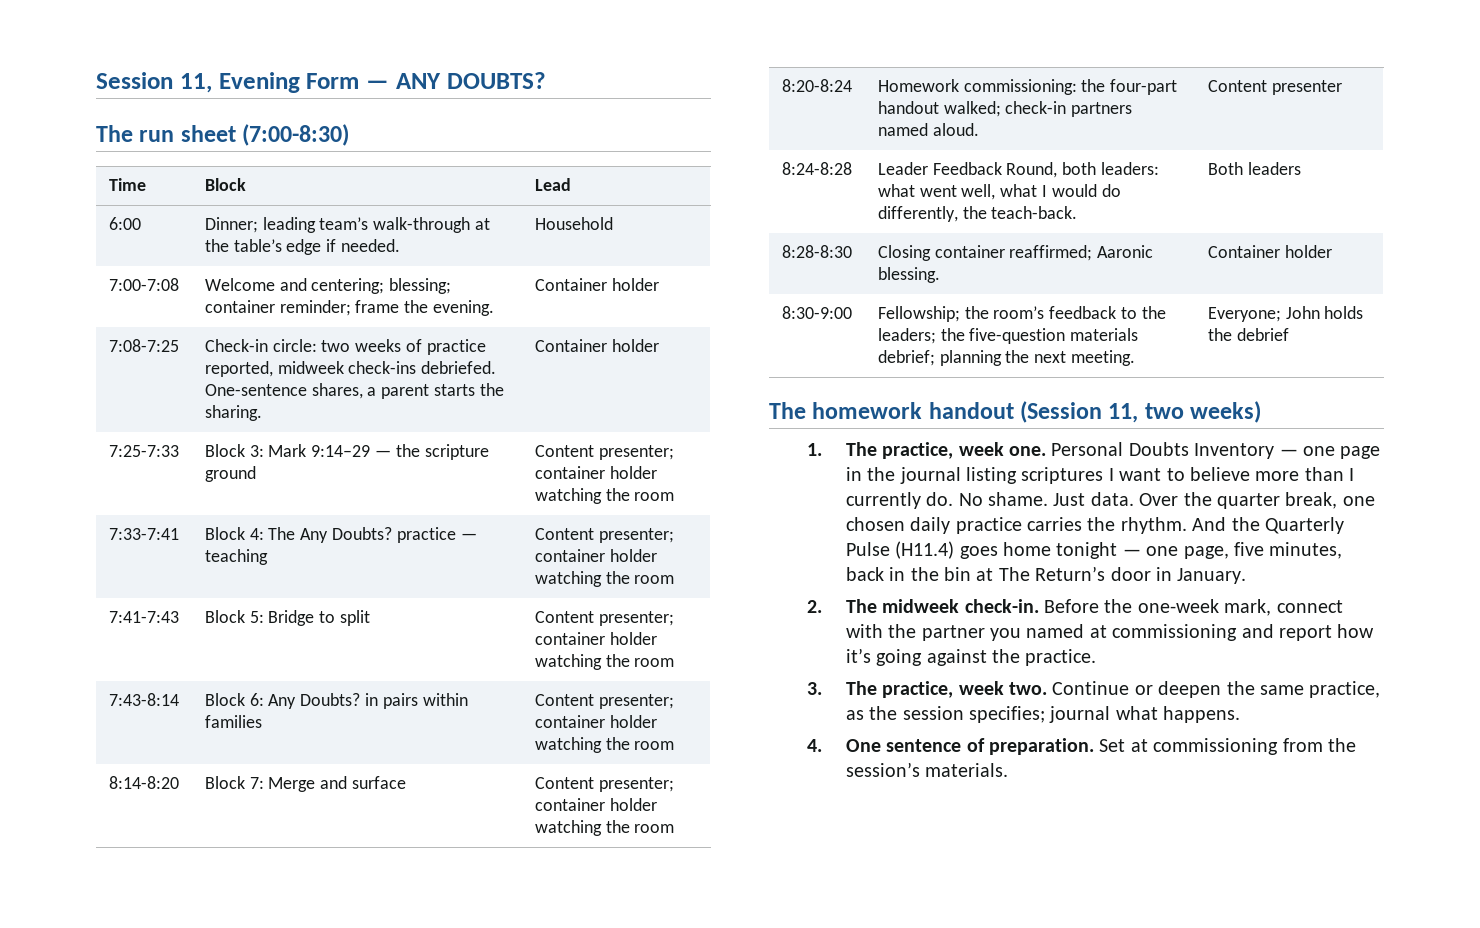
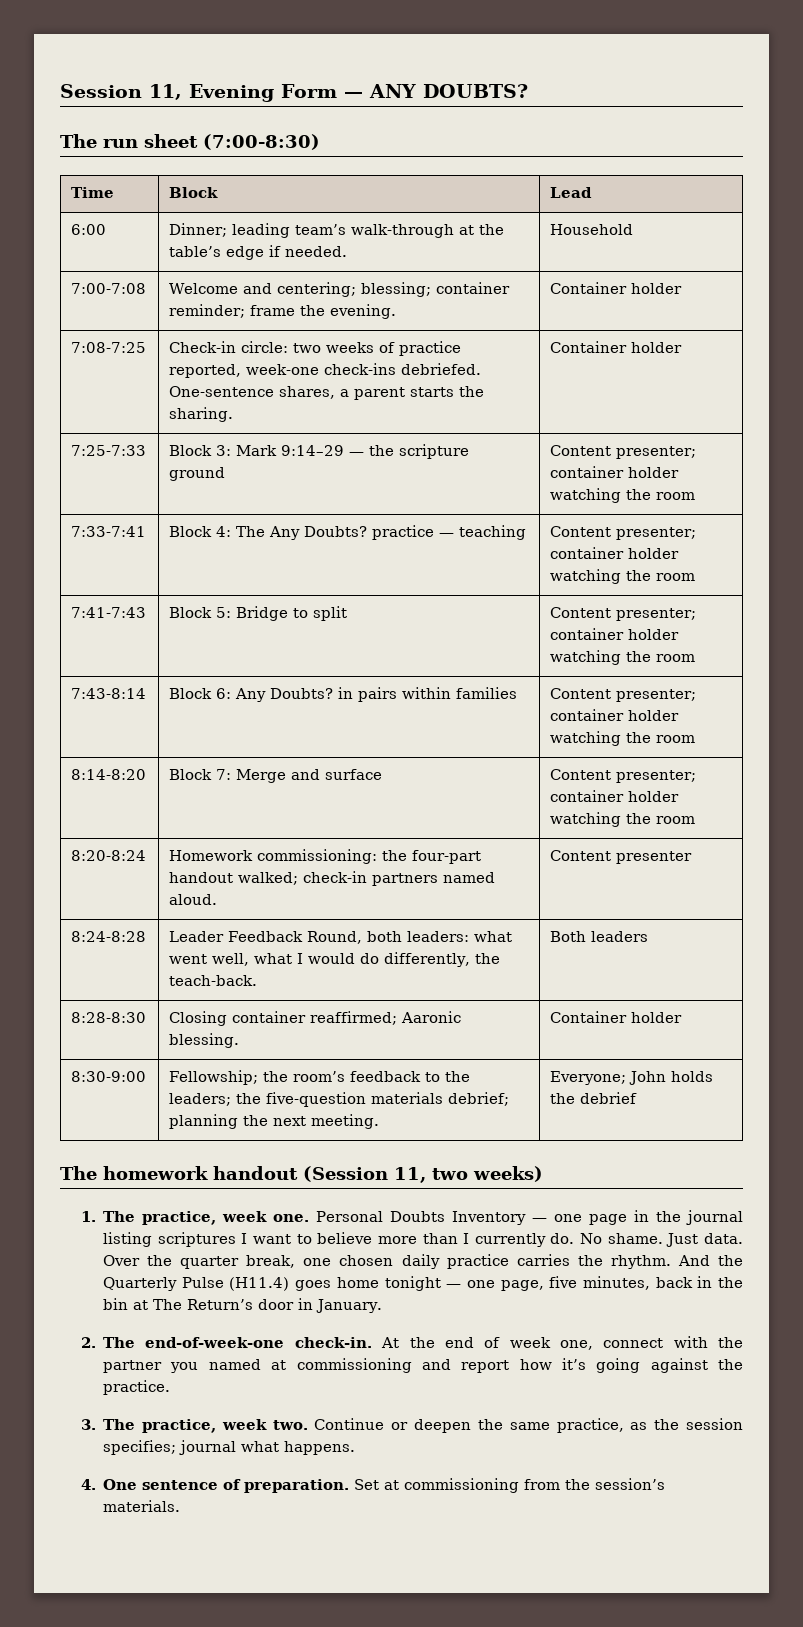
- 7:08-7:25 | Check-in circle: two weeks of practice reported, midweek check-ins debriefed. One-sentence shares, a parent starts the sharing. | Container holder
+ 7:08-7:25 | Check-in circle: two weeks of practice reported, week-one check-ins debriefed. One-sentence shares, a parent starts the sharing. | Container holder
- 2. The midweek check-in. Before the one-week mark, connect with the partner you named at commissioning and report how it’s going against the practice.
+ 2. The end-of-week-one check-in. At the end of week one, connect with the partner you named at commissioning and report how it’s going against the practice.

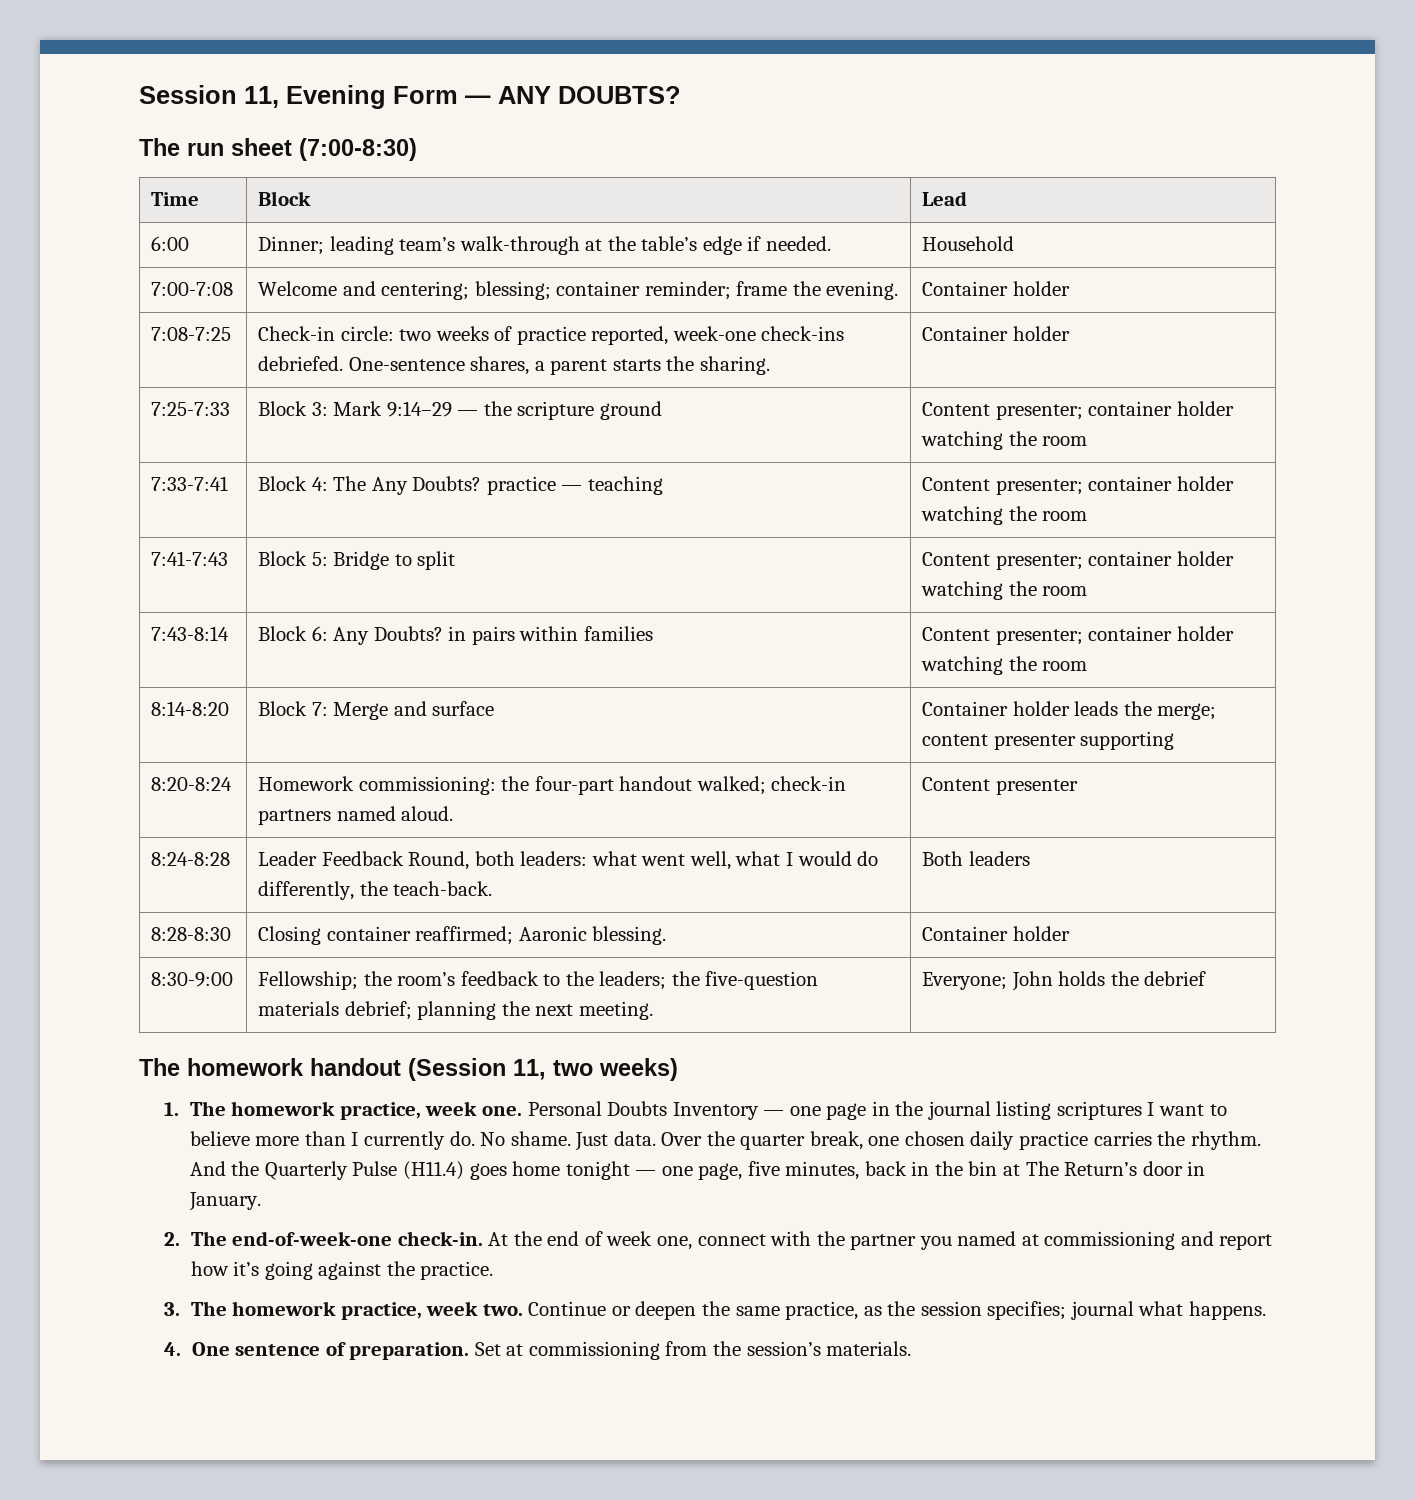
- 8:14-8:20 | Block 7: Merge and surface | Content presenter; container holder watching the room
+ 8:14-8:20 | Block 7: Merge and surface | Container holder leads the merge; content presenter supporting
- 1. The practice, week one.
+ 1. The homework practice, week one.
- 3. The practice, week two.
+ 3. The homework practice, week two.

